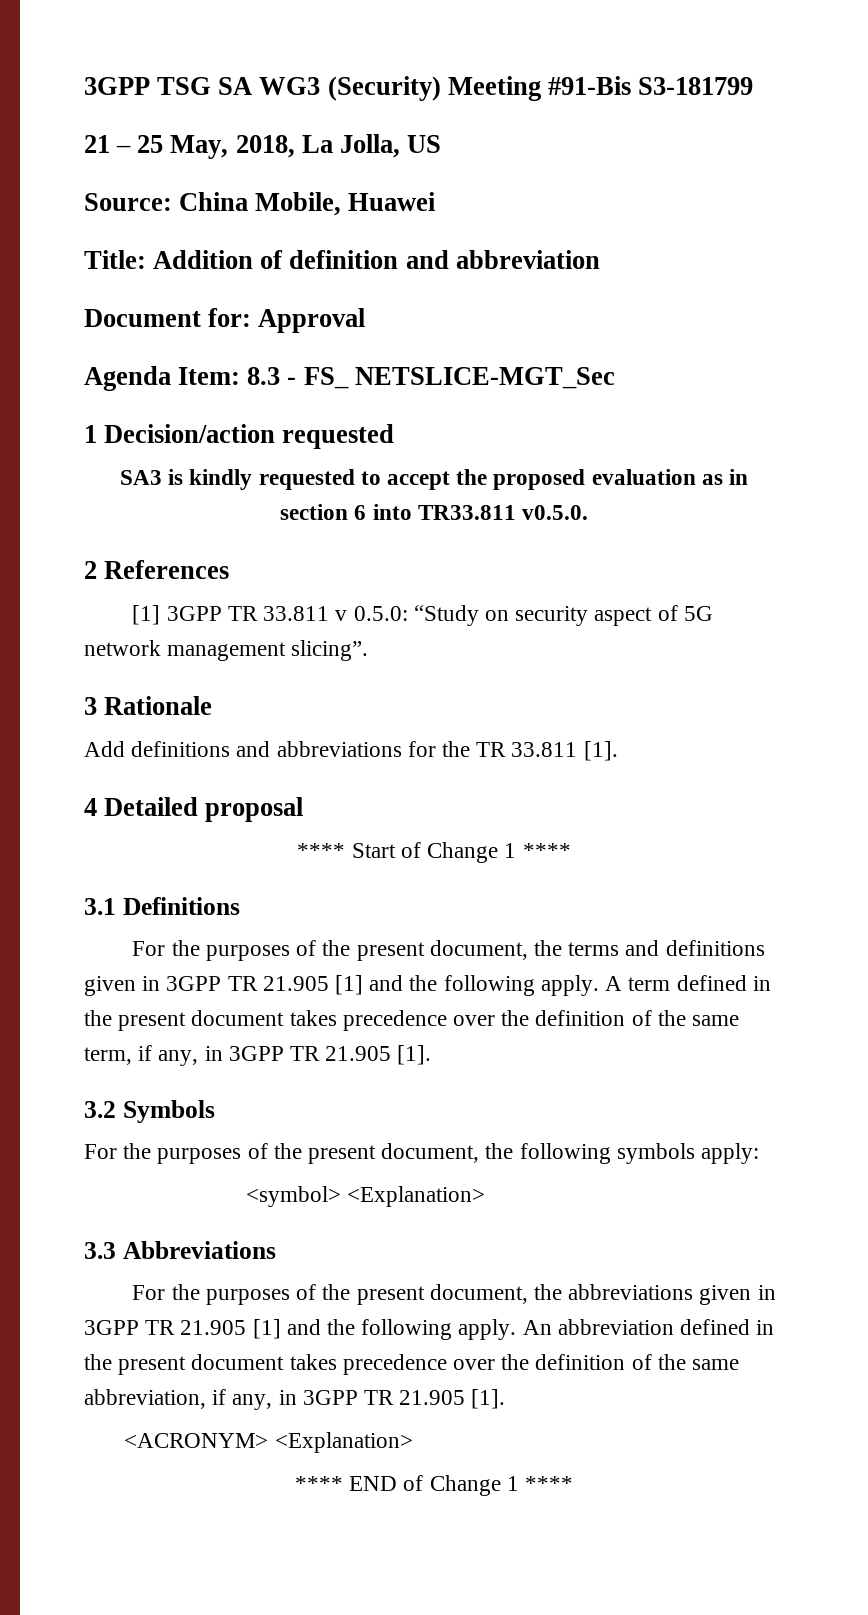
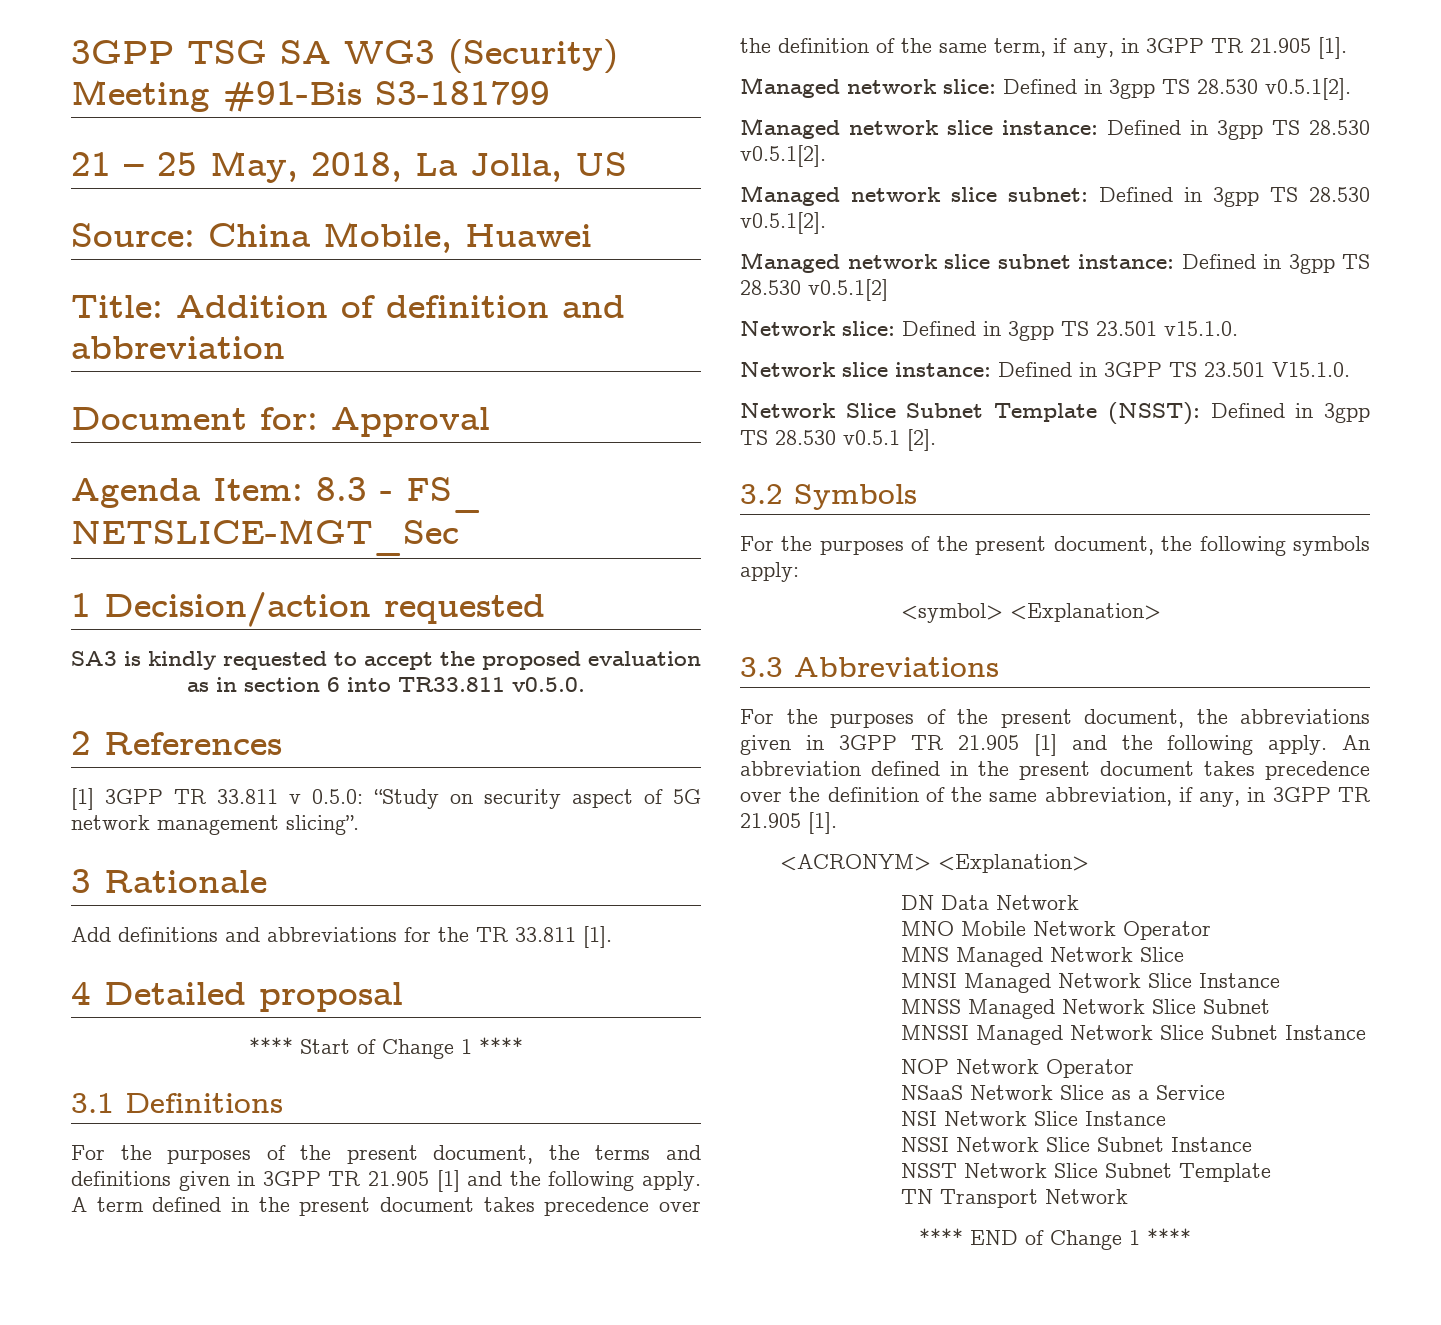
+ Managed network slice: Defined in 3gpp TS 28.530 v0.5.1[2].
+ Managed network slice instance: Defined in 3gpp TS 28.530 v0.5.1[2].
+ Managed network slice subnet: Defined in 3gpp TS 28.530 v0.5.1[2].
+ Managed network slice subnet instance: Defined in 3gpp TS 28.530 v0.5.1[2]
+ Network slice: Defined in 3gpp TS 23.501 v15.1.0.
+ Network slice instance: Defined in 3GPP TS 23.501 V15.1.0.
+ Network Slice Subnet Template (NSST): Defined in 3gpp TS 28.530 v0.5.1 [2].
+ DN Data Network
+ MNO Mobile Network Operator
+ MNS Managed Network Slice
+ MNSI Managed Network Slice Instance
+ MNSS Managed Network Slice Subnet
+ MNSSI Managed Network Slice Subnet Instance
+ NOP Network Operator
+ NSaaS Network Slice as a Service
+ NSI Network Slice Instance
+ NSSI Network Slice Subnet Instance
+ NSST Network Slice Subnet Template
+ TN Transport Network

